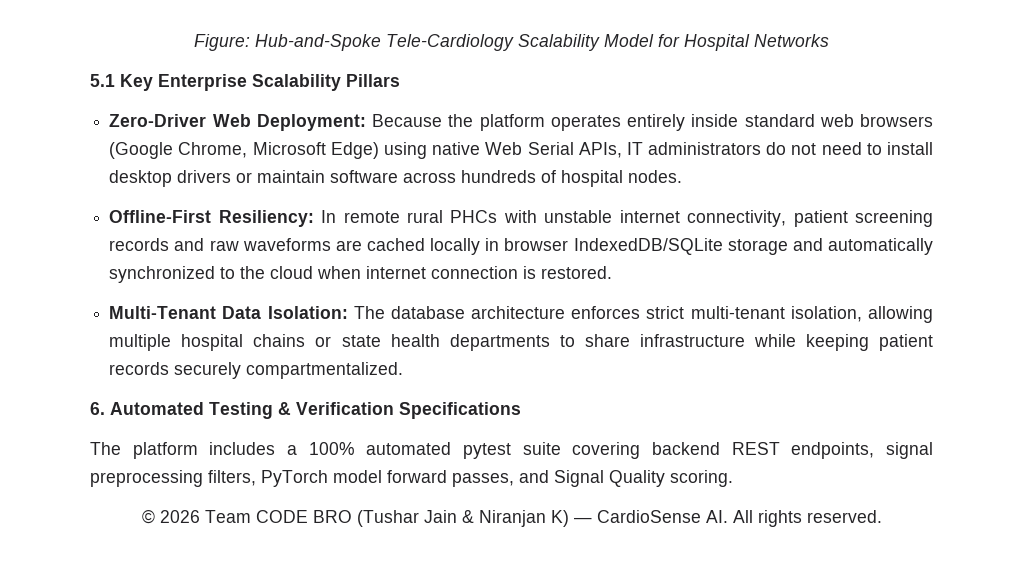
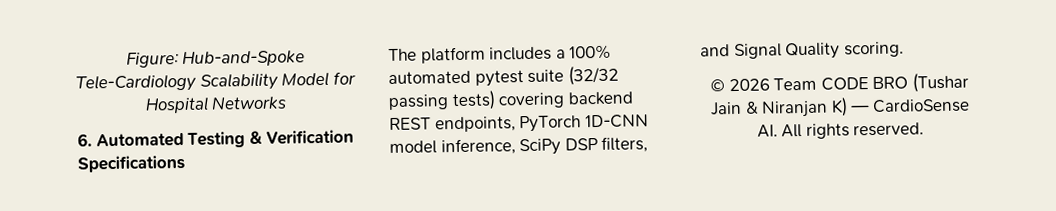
- 5.1 Key Enterprise Scalability Pillars
- Zero-Driver Web Deployment: Because the platform operates entirely inside standard web browsers (Google Chrome, Microsoft Edge) using native Web Serial APIs, IT administrators do not need to install desktop drivers or maintain software across hundreds of hospital nodes.
- Offline-First Resiliency: In remote rural PHCs with unstable internet connectivity, patient screening records and raw waveforms are cached locally in browser IndexedDB/SQLite storage and automatically synchronized to the cloud when internet connection is restored.
- Multi-Tenant Data Isolation: The database architecture enforces strict multi-tenant isolation, allowing multiple hospital chains or state health departments to share infrastructure while keeping patient records securely compartmentalized.
- The platform includes a 100% automated pytest suite covering backend REST endpoints, signal preprocessing filters, PyTorch model forward passes, and Signal Quality scoring.
+ The platform includes a 100% automated pytest suite (32/32 passing tests) covering backend REST endpoints, PyTorch 1D-CNN model inference, SciPy DSP filters, and Signal Quality scoring.

